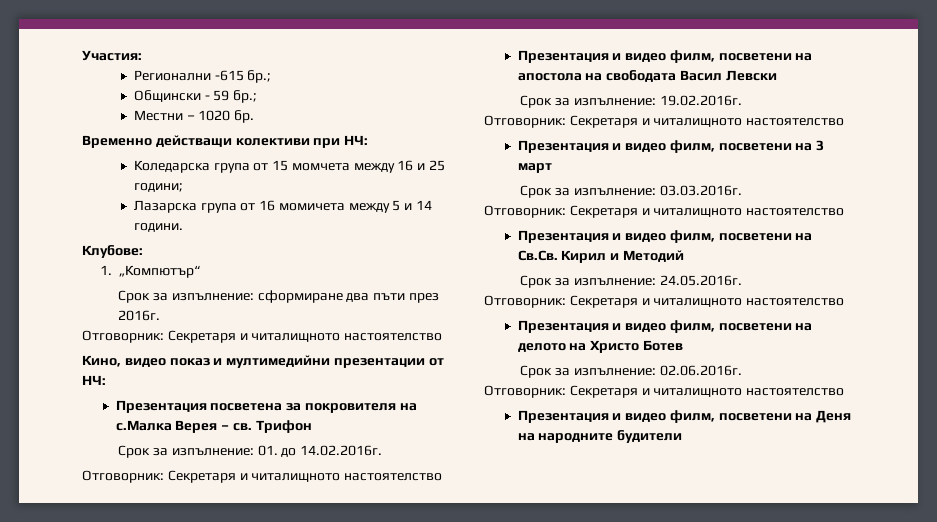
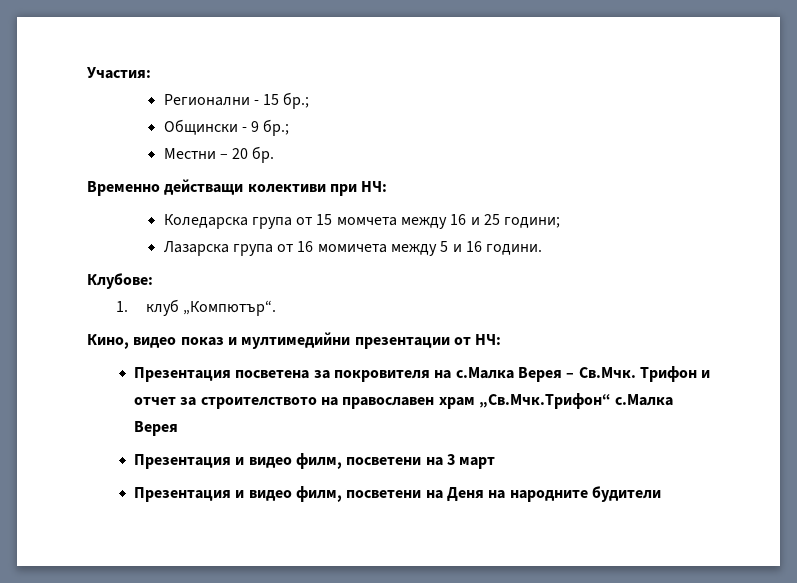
- Регионални -615 бр.;
+ Регионални - 15 бр.;
- Общински - 59 бр.;
+ Общински - 9 бр.;
- Местни – 1020 бр.
+ Местни – 20 бр.
- Лазарска група от 16 момичета между 5 и 14 години.
+ Лазарска група от 16 момичета между 5 и 16 години.
- 1. „Компютър“
- Срок за изпълнение: сформиране два пъти през 2016г.
- Отговорник: Секретаря и читалищното настоятелство
+ 1. клуб „Компютър“.
- Презентация посветена за покровителя на с.Малка Верея – св. Трифон
- Срок за изпълнение: 01. до 14.02.2016г.
- Отговорник: Секретаря и читалищното настоятелство
- Презентация и видео филм, посветени на апостола на свободата Васил Левски
- Срок за изпълнение: 19.02.2016г.
- Отговорник: Секретаря и читалищното настоятелство
+ Презентация посветена за покровителя на с.Малка Верея – Св.Мчк. Трифон и отчет за строителството на православен храм „Св.Мчк.Трифон“ с.Малка Верея
- Срок за изпълнение: 03.03.2016г.
- Отговорник: Секретаря и читалищното настоятелство
- Презентация и видео филм, посветени на Св.Св. Кирил и Методий
- Срок за изпълнение: 24.05.2016г.
- Отговорник: Секретаря и читалищното настоятелство
- Презентация и видео филм, посветени на делото на Христо Ботев
- Срок за изпълнение: 02.06.2016г.
- Отговорник: Секретаря и читалищното настоятелство

